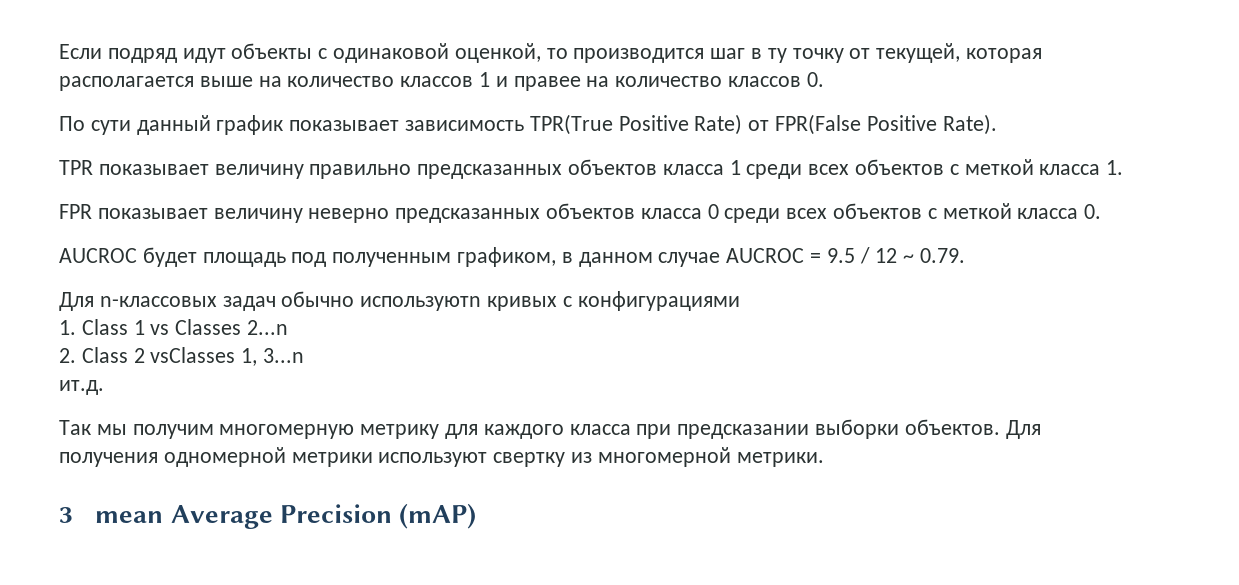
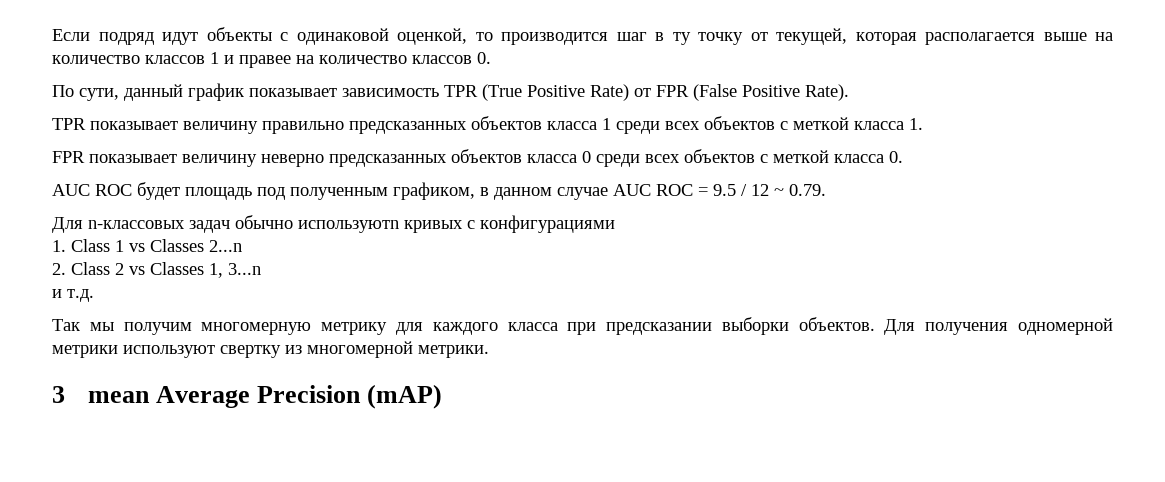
- По сути данный график показывает зависимость TPR(True Positive Rate) от FPR(False Positive Rate).
+ По сути, данный график показывает зависимость TPR (True Positive Rate) от FPR (False Positive Rate).
- AUCROC будет площадь под полученным графиком, в данном случае AUCROC = 9.5 / 12 ~ 0.79.
+ AUC ROC будет площадь под полученным графиком, в данном случае AUC ROC = 9.5 / 12 ~ 0.79.
- 2. Class 2 vsClasses 1, 3...n
+ 2. Class 2 vs Classes 1, 3...n
- ит.д.
+ и т.д.

